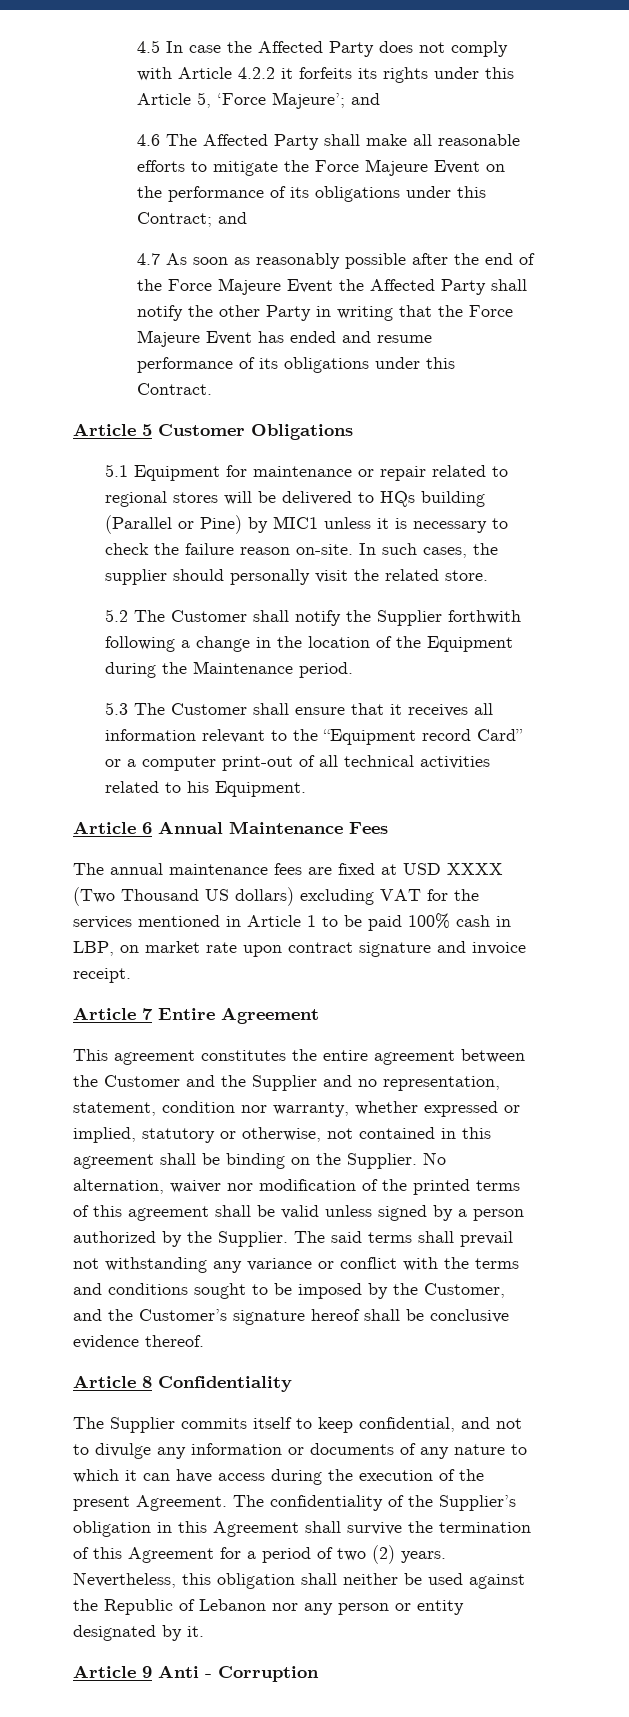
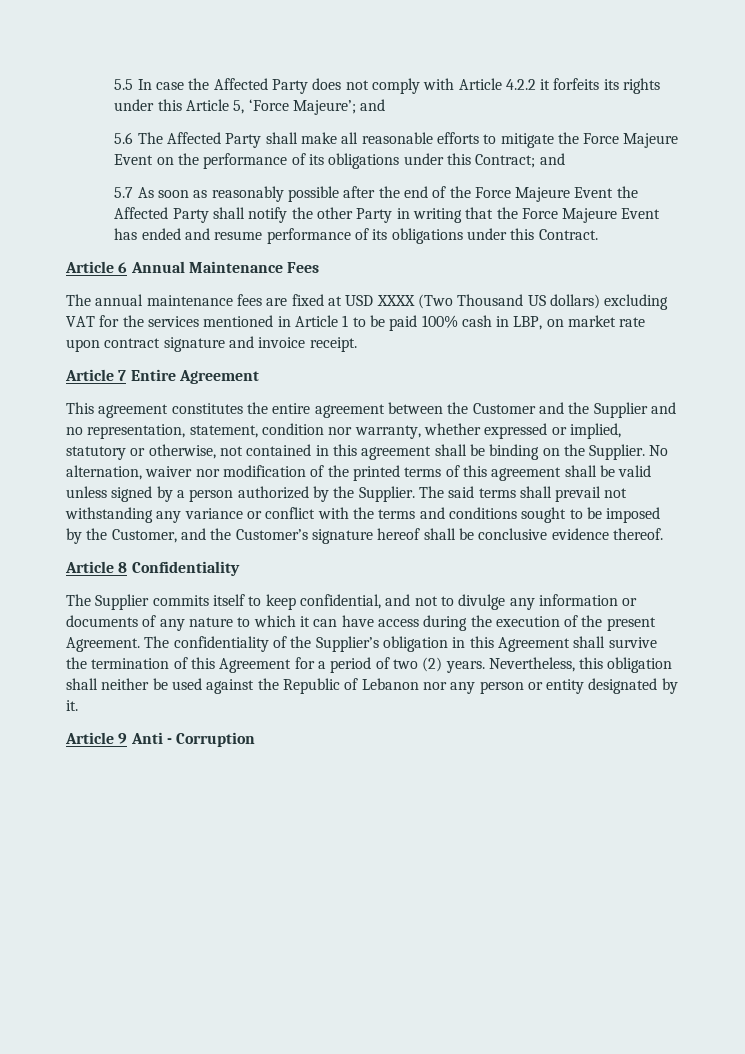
- 4.5 In case the Affected Party does not comply with Article 4.2.2 it forfeits its rights under this Article 5, ‘Force Majeure’; and
+ 5.5 In case the Affected Party does not comply with Article 4.2.2 it forfeits its rights under this Article 5, ‘Force Majeure’; and
- 4.6 The Affected Party shall make all reasonable efforts to mitigate the Force Majeure Event on the performance of its obligations under this Contract; and
+ 5.6 The Affected Party shall make all reasonable efforts to mitigate the Force Majeure Event on the performance of its obligations under this Contract; and
- 4.7 As soon as reasonably possible after the end of the Force Majeure Event the Affected Party shall notify the other Party in writing that the Force Majeure Event has ended and resume performance of its obligations under this Contract.
+ 5.7 As soon as reasonably possible after the end of the Force Majeure Event the Affected Party shall notify the other Party in writing that the Force Majeure Event has ended and resume performance of its obligations under this Contract.
- Article 5 Customer Obligations
- 5.1 Equipment for maintenance or repair related to regional stores will be delivered to HQs building (Parallel or Pine) by MIC1 unless it is necessary to check the failure reason on-site. In such cases, the supplier should personally visit the related store.
- 5.2 The Customer shall notify the Supplier forthwith following a change in the location of the Equipment during the Maintenance period.
- 5.3 The Customer shall ensure that it receives all information relevant to the “Equipment record Card” or a computer print-out of all technical activities related to his Equipment.

